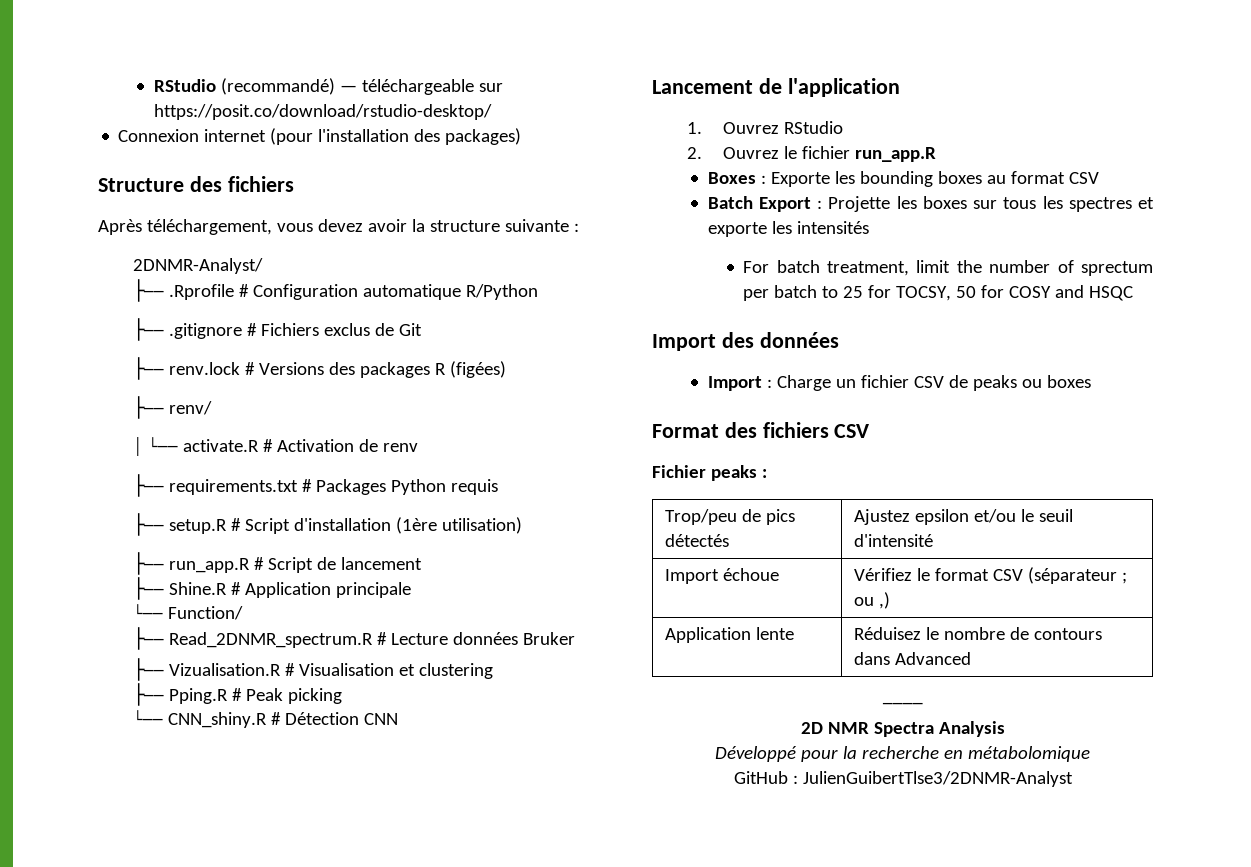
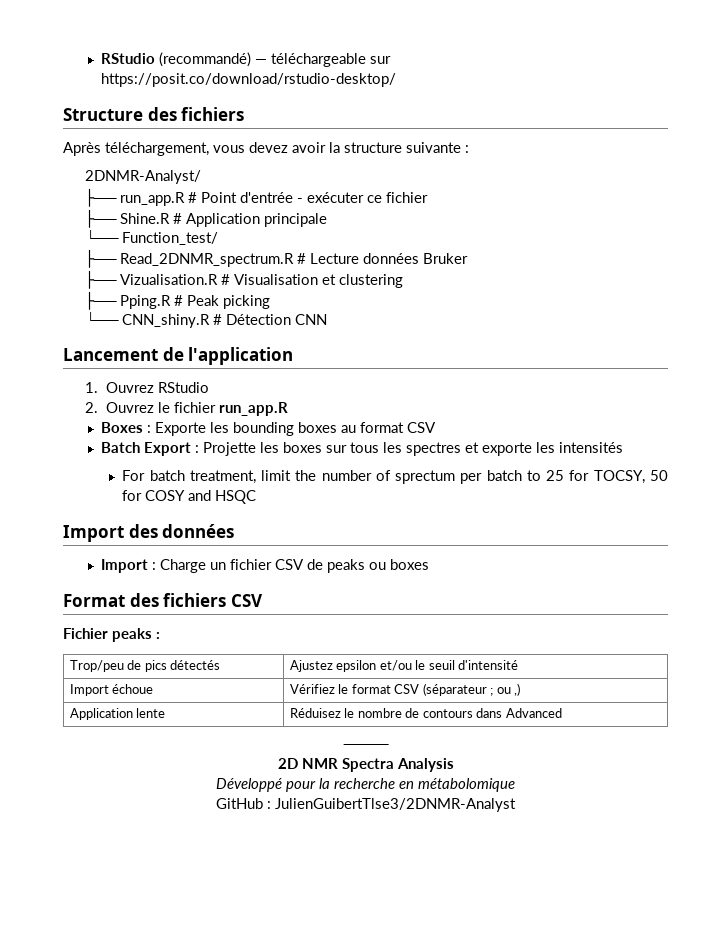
- Connexion internet (pour l'installation des packages)
- ├── .Rprofile # Configuration automatique R/Python
- ├── .gitignore # Fichiers exclus de Git
- ├── renv.lock # Versions des packages R (figées)
- ├── renv/
- │ └── activate.R # Activation de renv
- ├── requirements.txt # Packages Python requis
- ├── setup.R # Script d'installation (1ère utilisation)
- ├── run_app.R # Script de lancement
+ ├── run_app.R # Point d'entrée - exécuter ce fichier
- └── Function/
+ └── Function_test/

